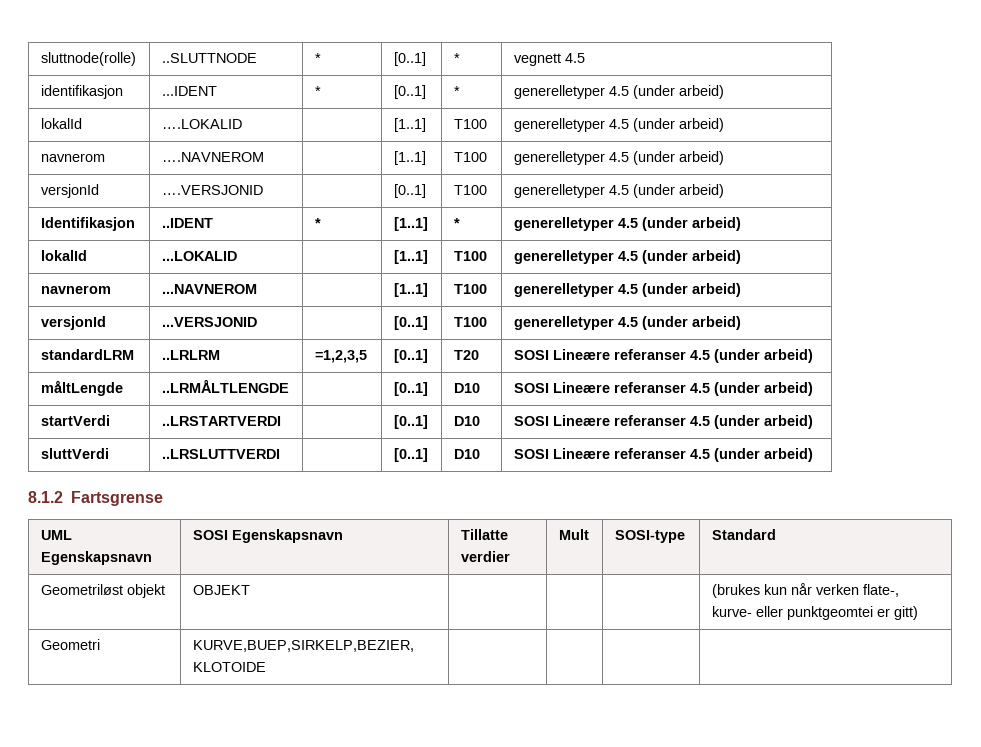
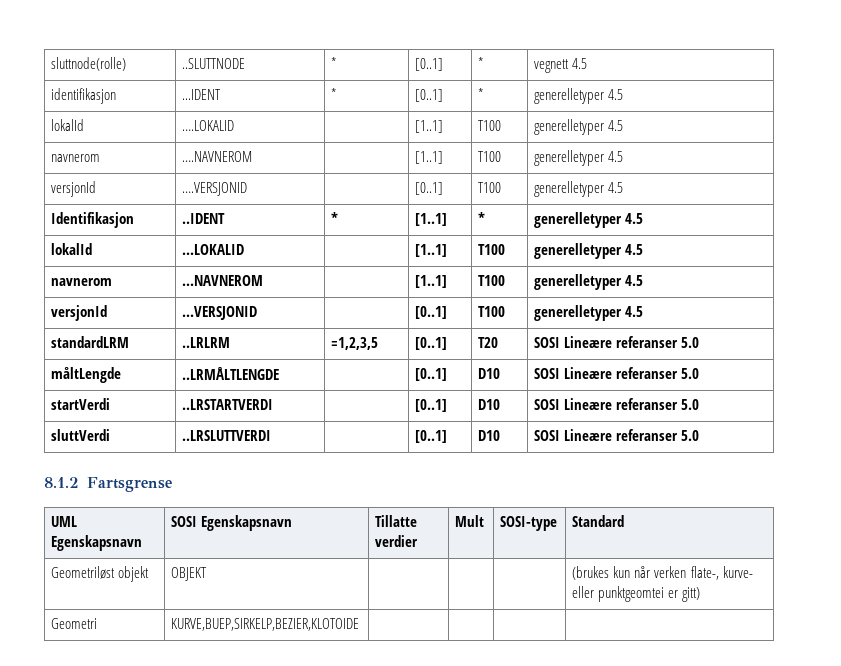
- identifikasjon | ...IDENT | * | [0..1] | * | generelletyper 4.5 (under arbeid)
+ identifikasjon | ...IDENT | * | [0..1] | * | generelletyper 4.5
- lokalId | ….LOKALID | | [1..1] | T100 | generelletyper 4.5 (under arbeid)
+ lokalId | ….LOKALID | | [1..1] | T100 | generelletyper 4.5
- navnerom | ….NAVNEROM | | [1..1] | T100 | generelletyper 4.5 (under arbeid)
+ navnerom | ….NAVNEROM | | [1..1] | T100 | generelletyper 4.5
- versjonId | ….VERSJONID | | [0..1] | T100 | generelletyper 4.5 (under arbeid)
+ versjonId | ….VERSJONID | | [0..1] | T100 | generelletyper 4.5
- Identifikasjon | ..IDENT | * | [1..1] | * | generelletyper 4.5 (under arbeid)
+ Identifikasjon | ..IDENT | * | [1..1] | * | generelletyper 4.5
- lokalId | ...LOKALID | | [1..1] | T100 | generelletyper 4.5 (under arbeid)
+ lokalId | ...LOKALID | | [1..1] | T100 | generelletyper 4.5
- navnerom | ...NAVNEROM | | [1..1] | T100 | generelletyper 4.5 (under arbeid)
+ navnerom | ...NAVNEROM | | [1..1] | T100 | generelletyper 4.5
- versjonId | ...VERSJONID | | [0..1] | T100 | generelletyper 4.5 (under arbeid)
+ versjonId | ...VERSJONID | | [0..1] | T100 | generelletyper 4.5
- standardLRM | ..LRLRM | =1,2,3,5 | [0..1] | T20 | SOSI Lineære referanser 4.5 (under arbeid)
+ standardLRM | ..LRLRM | =1,2,3,5 | [0..1] | T20 | SOSI Lineære referanser 5.0
- måltLengde | ..LRMÅLTLENGDE | | [0..1] | D10 | SOSI Lineære referanser 4.5 (under arbeid)
+ måltLengde | ..LRMÅLTLENGDE | | [0..1] | D10 | SOSI Lineære referanser 5.0
- startVerdi | ..LRSTARTVERDI | | [0..1] | D10 | SOSI Lineære referanser 4.5 (under arbeid)
+ startVerdi | ..LRSTARTVERDI | | [0..1] | D10 | SOSI Lineære referanser 5.0
- sluttVerdi | ..LRSLUTTVERDI | | [0..1] | D10 | SOSI Lineære referanser 4.5 (under arbeid)
+ sluttVerdi | ..LRSLUTTVERDI | | [0..1] | D10 | SOSI Lineære referanser 5.0

